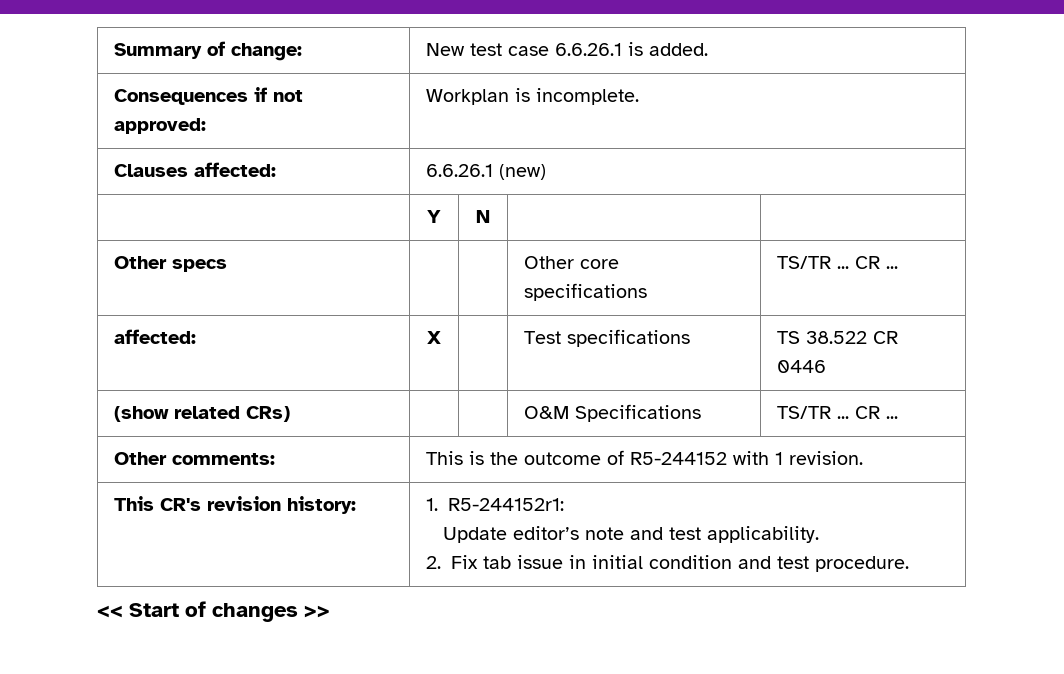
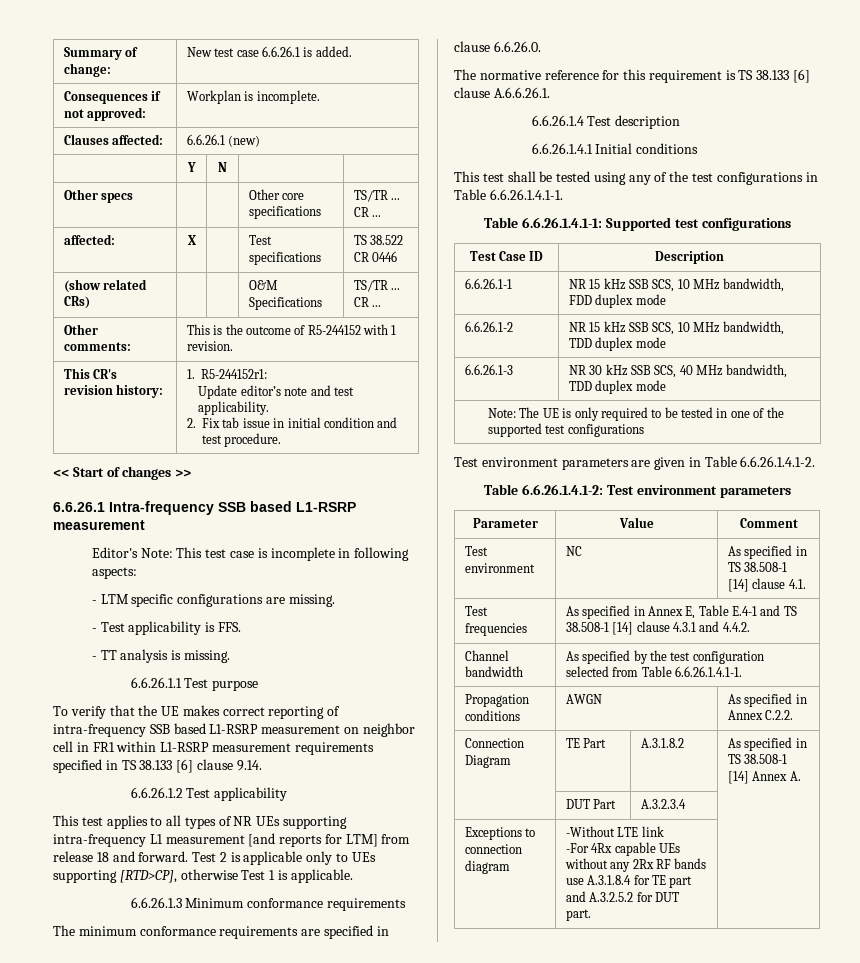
+ 6.6.26.1 Intra-frequency SSB based L1-RSRP measurement
+ Editor's Note: This test case is incomplete in following aspects:
+ - LTM specific configurations are missing.
+ - Test applicability is FFS.
+ - TT analysis is missing.
+ 6.6.26.1.1 Test purpose
+ To verify that the UE makes correct reporting of intra-frequency SSB based L1-RSRP measurement on neighbor cell in FR1 within L1-RSRP measurement requirements specified in TS 38.133 [6] clause 9.14.
+ 6.6.26.1.2 Test applicability
+ This test applies to all types of NR UEs supporting intra-frequency L1 measurement [and reports for LTM] from release 18 and forward. Test 2 is applicable only to UEs supporting [RTD>CP], otherwise Test 1 is applicable.
+ 6.6.26.1.3 Minimum conformance requirements
+ The minimum conformance requirements are specified in clause 6.6.26.0.
+ The normative reference for this requirement is TS 38.133 [6] clause A.6.6.26.1.
+ 6.6.26.1.4 Test description
+ 6.6.26.1.4.1 Initial conditions
+ This test shall be tested using any of the test configurations in Table 6.6.26.1.4.1-1.
+ Table 6.6.26.1.4.1-1: Supported test configurations
+ Test Case ID | Description
+ 6.6.26.1-1 | NR 15 kHz SSB SCS, 10 MHz bandwidth, FDD duplex mode
+ 6.6.26.1-2 | NR 15 kHz SSB SCS, 10 MHz bandwidth, TDD duplex mode
+ 6.6.26.1-3 | NR 30 kHz SSB SCS, 40 MHz bandwidth, TDD duplex mode
+ Note: The UE is only required to be tested in one of the supported test configurations
+ Test environment parameters are given in Table 6.6.26.1.4.1-2.
+ Table 6.6.26.1.4.1-2: Test environment parameters
+ Parameter | Value | Comment
+ Test environment | NC | As specified in TS 38.508-1 [14] clause 4.1.
+ Test frequencies | As specified in Annex E, Table E.4-1 and TS 38.508-1 [14] clause 4.3.1 and 4.4.2.
+ Channel bandwidth | As specified by the test configuration selected from Table 6.6.26.1.4.1-1.
+ Propagation conditions | AWGN | As specified in Annex C.2.2.
+ Connection Diagram | TE Part | A.3.1.8.2 | As specified in TS 38.508-1 [14] Annex A.
+ | DUT Part | A.3.2.3.4 |
+ Exceptions to connection diagram | -Without LTE link
+ -For 4Rx capable UEs without any 2Rx RF bands use A.3.1.8.4 for TE part and A.3.2.5.2 for DUT part. |

